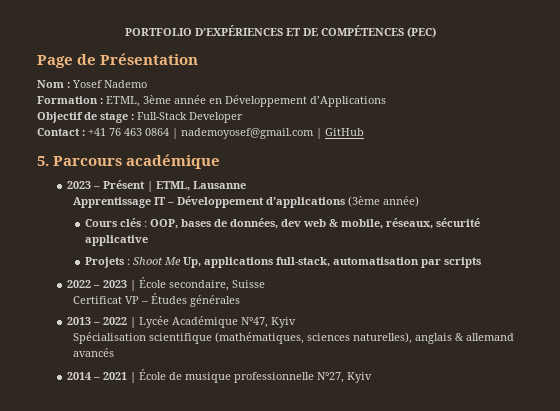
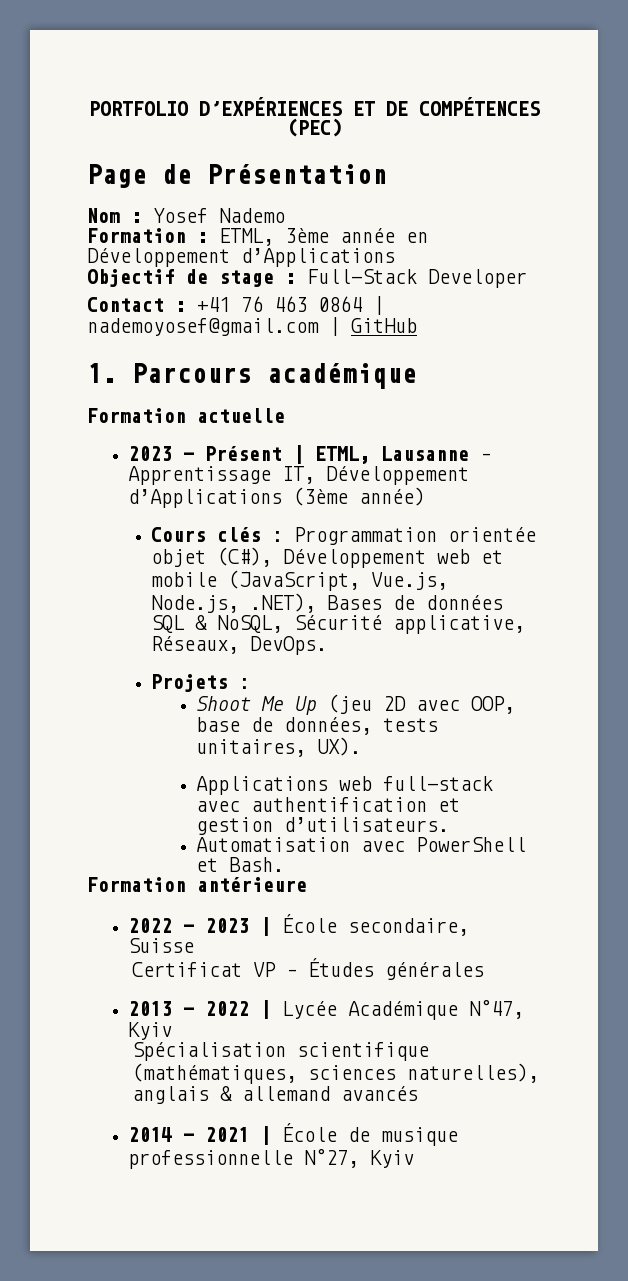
- 5. Parcours académique
+ 1. Parcours académique
+ Formation actuelle
- 2023 – Présent | ETML, Lausanne
- Apprentissage IT – Développement d’applications (3ème année)
+ 2023 – Présent | ETML, Lausanne – Apprentissage IT, Développement d’Applications (3ème année)
- Cours clés : OOP, bases de données, dev web & mobile, réseaux, sécurité applicative
+ Cours clés : Programmation orientée objet (C#), Développement web et mobile (JavaScript, Vue.js, Node.js, .NET), Bases de données SQL & NoSQL, Sécurité applicative, Réseaux, DevOps.
- Projets : Shoot Me Up, applications full-stack, automatisation par scripts
+ Projets :
+ Shoot Me Up (jeu 2D avec OOP, base de données, tests unitaires, UX).
+ Applications web full-stack avec authentification et gestion d’utilisateurs.
+ Automatisation avec PowerShell et Bash.
+ Formation antérieure

